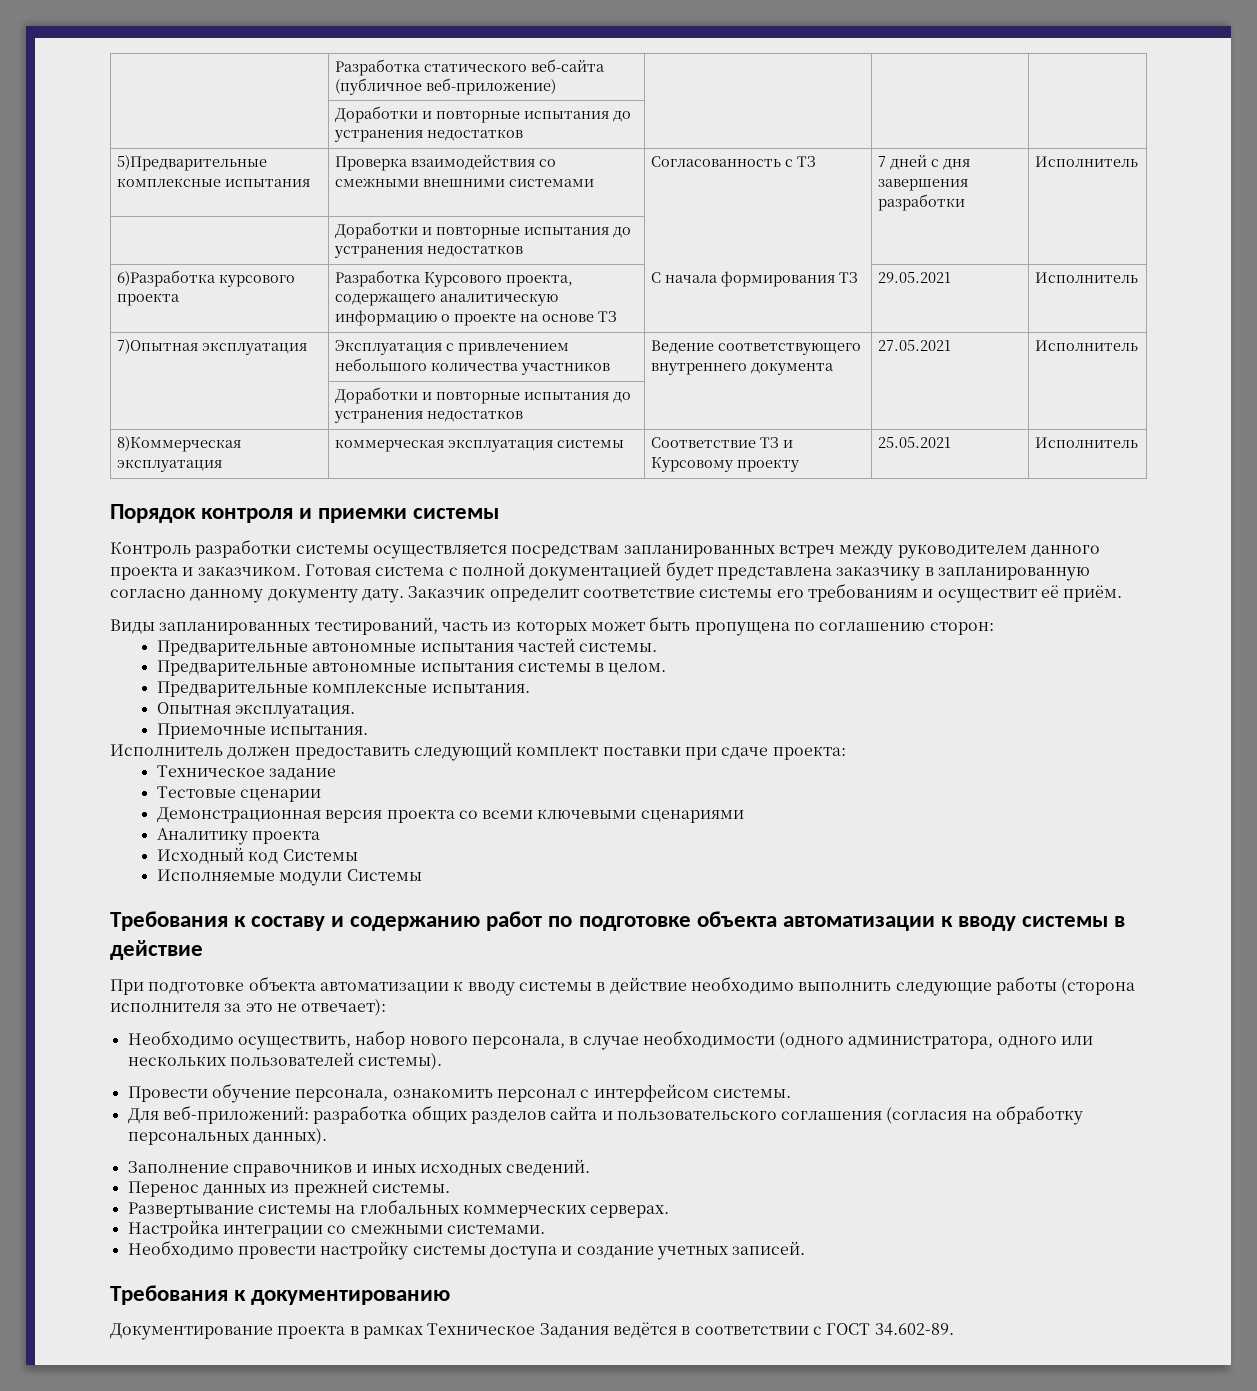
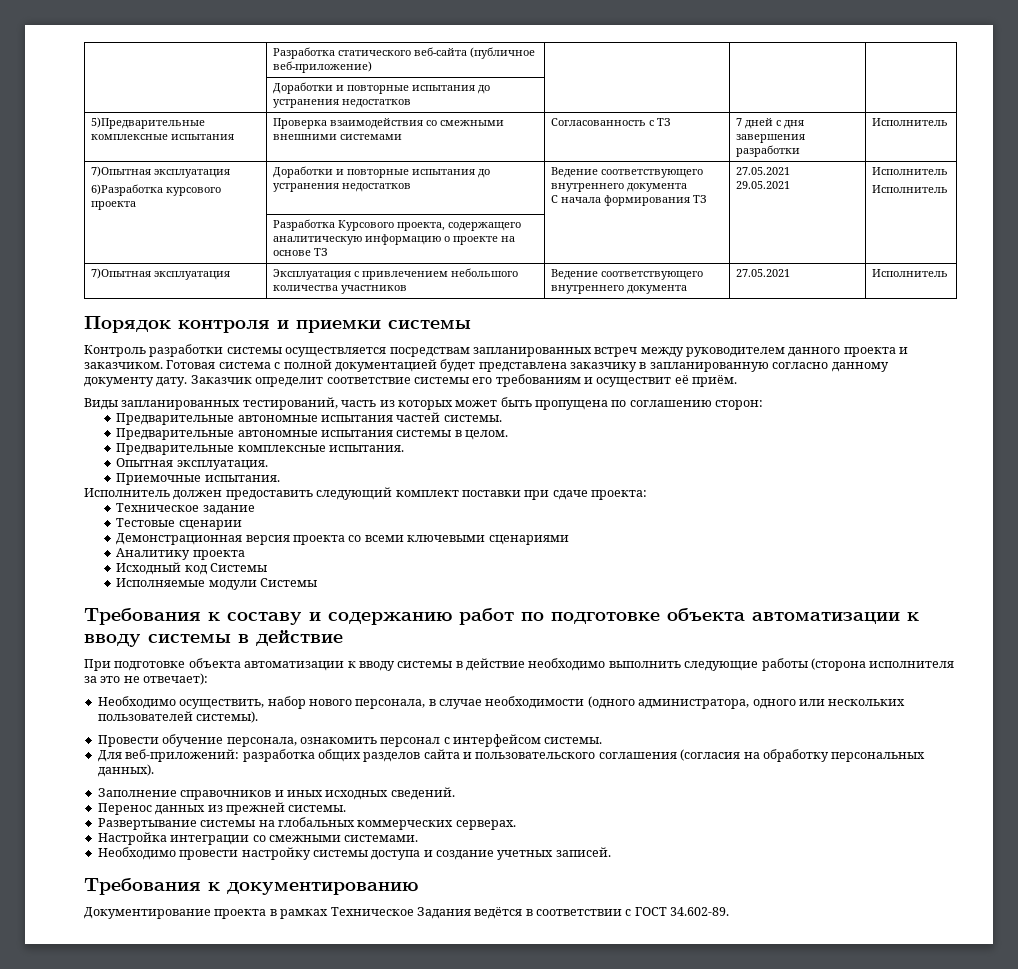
  5)Предварительные комплексные испытания | Проверка взаимодействия со смежными внешними системами | Согласованность с ТЗ | 7 дней с дня завершения разработки | Исполнитель
- | Доработки и повторные испытания до устранения недостатков | | |
- 6)Разработка курсового проекта | Разработка Курсового проекта, содержащего аналитическую информацию о проекте на основе ТЗ | С начала формирования ТЗ | 29.05.2021 | Исполнитель
+ 7)Опытная эксплуатация
+ 6)Разработка курсового проекта | Доработки и повторные испытания до устранения недостатков | Ведение соответствующего внутреннего документа
+ С начала формирования ТЗ | 27.05.2021
+ 29.05.2021 | Исполнитель
+ Исполнитель
+ | Разработка Курсового проекта, содержащего аналитическую информацию о проекте на основе ТЗ | | |
  7)Опытная эксплуатация | Эксплуатация с привлечением небольшого количества участников | Ведение соответствующего внутреннего документа | 27.05.2021 | Исполнитель
- | Доработки и повторные испытания до устранения недостатков | | |
- 8)Коммерческая эксплуатация | коммерческая эксплуатация системы | Соответствие ТЗ и Курсовому проекту | 25.05.2021 | Исполнитель

